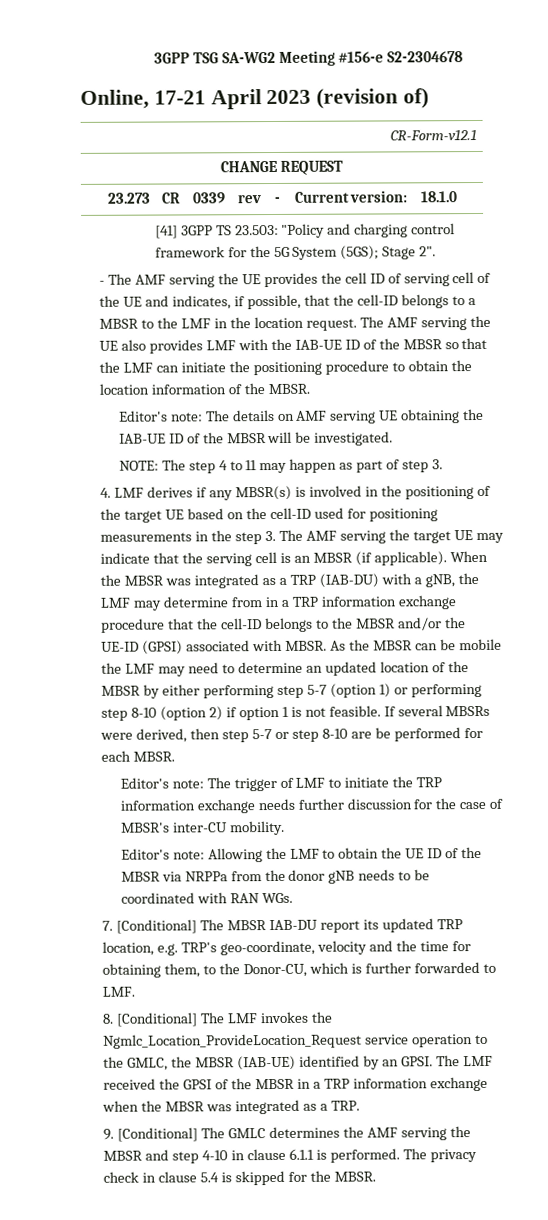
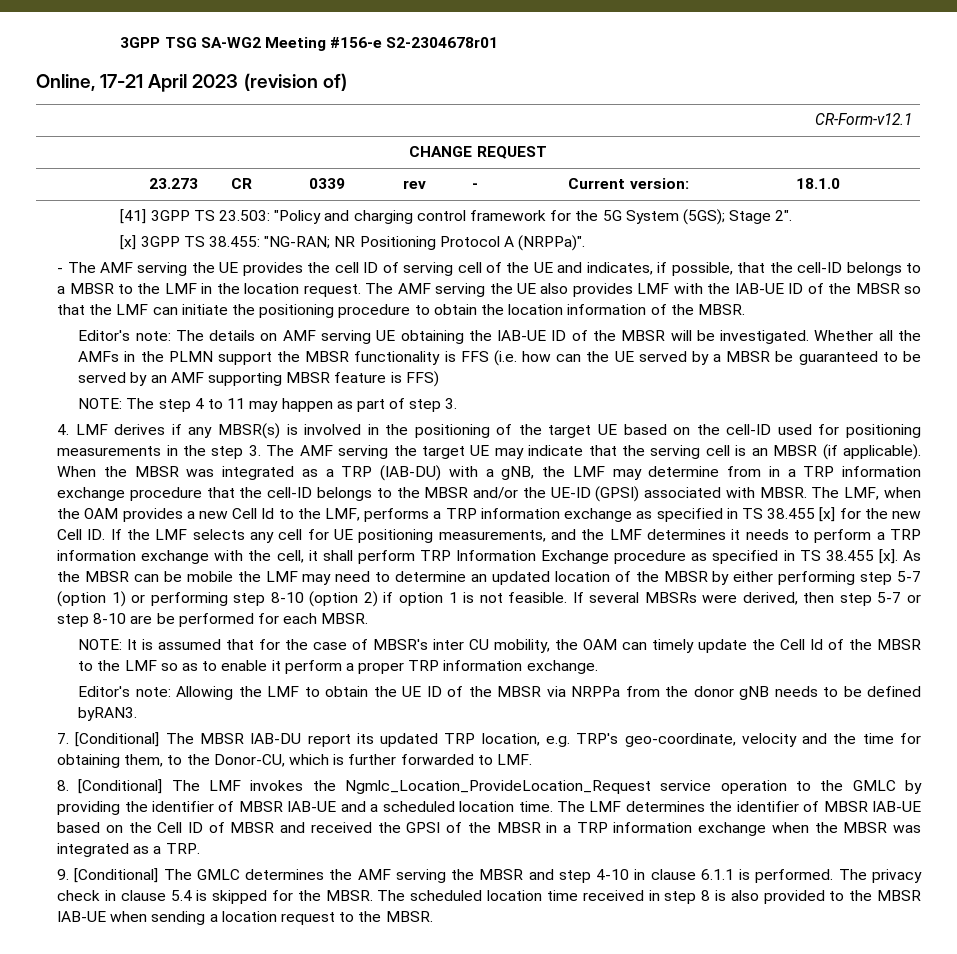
- 3GPP TSG SA-WG2 Meeting #156-e S2-2304678
+ 3GPP TSG SA-WG2 Meeting #156-e S2-2304678r01
+ [x] 3GPP TS 38.455: "NG-RAN; NR Positioning Protocol A (NRPPa)".
+ Whether all the AMFs in the PLMN support the MBSR functionality is FFS (i.e. how can the UE served by a MBSR be guaranteed to be served by an AMF supporting MBSR feature is FFS)
+ The LMF, when the OAM provides a new Cell Id to the LMF, performs a TRP information exchange as specified in TS 38.455 [x] for the new Cell ID. If the LMF selects any cell for UE positioning measurements, and the LMF determines it needs to perform a TRP information exchange with the cell, it shall perform TRP Information Exchange procedure as specified in TS 38.455 [x].
- Editor's note: The trigger of LMF to initiate the TRP information exchange needs further discussion for the case of MBSR's inter-CU mobility.
+ NOTE: It is assumed that for the case of MBSR's inter CU mobility, the OAM can timely update the Cell Id of the MBSR to the LMF so as to enable it perform a proper TRP information exchange.
- Editor's note: Allowing the LMF to obtain the UE ID of the MBSR via NRPPa from the donor gNB needs to be coordinated with RAN WGs.
+ Editor's note: Allowing the LMF to obtain the UE ID of the MBSR via NRPPa from the donor gNB needs to be defined byRAN3.
- 8. [Conditional] The LMF invokes the Ngmlc_Location_ProvideLocation_Request service operation to the GMLC, the MBSR (IAB-UE) identified by an GPSI. The LMF received the GPSI of the MBSR in a TRP information exchange when the MBSR was integrated as a TRP.
+ 8. [Conditional] The LMF invokes the Ngmlc_Location_ProvideLocation_Request service operation to the GMLC by providing the identifier of MBSR IAB-UE and a scheduled location time. The LMF determines the identifier of MBSR IAB-UE based on the Cell ID of MBSR and received the GPSI of the MBSR in a TRP information exchange when the MBSR was integrated as a TRP.
+ The scheduled location time received in step 8 is also provided to the MBSR IAB-UE when sending a location request to the MBSR.

